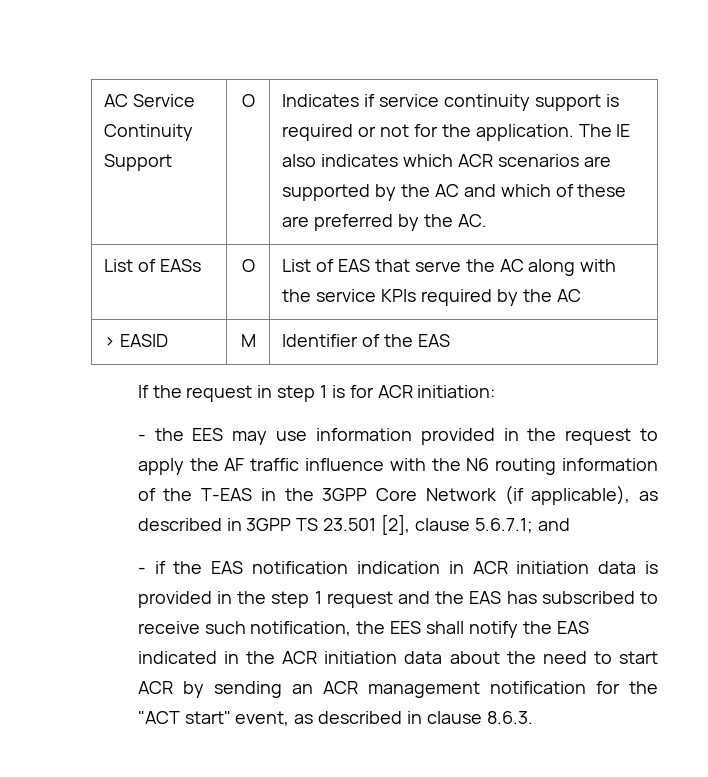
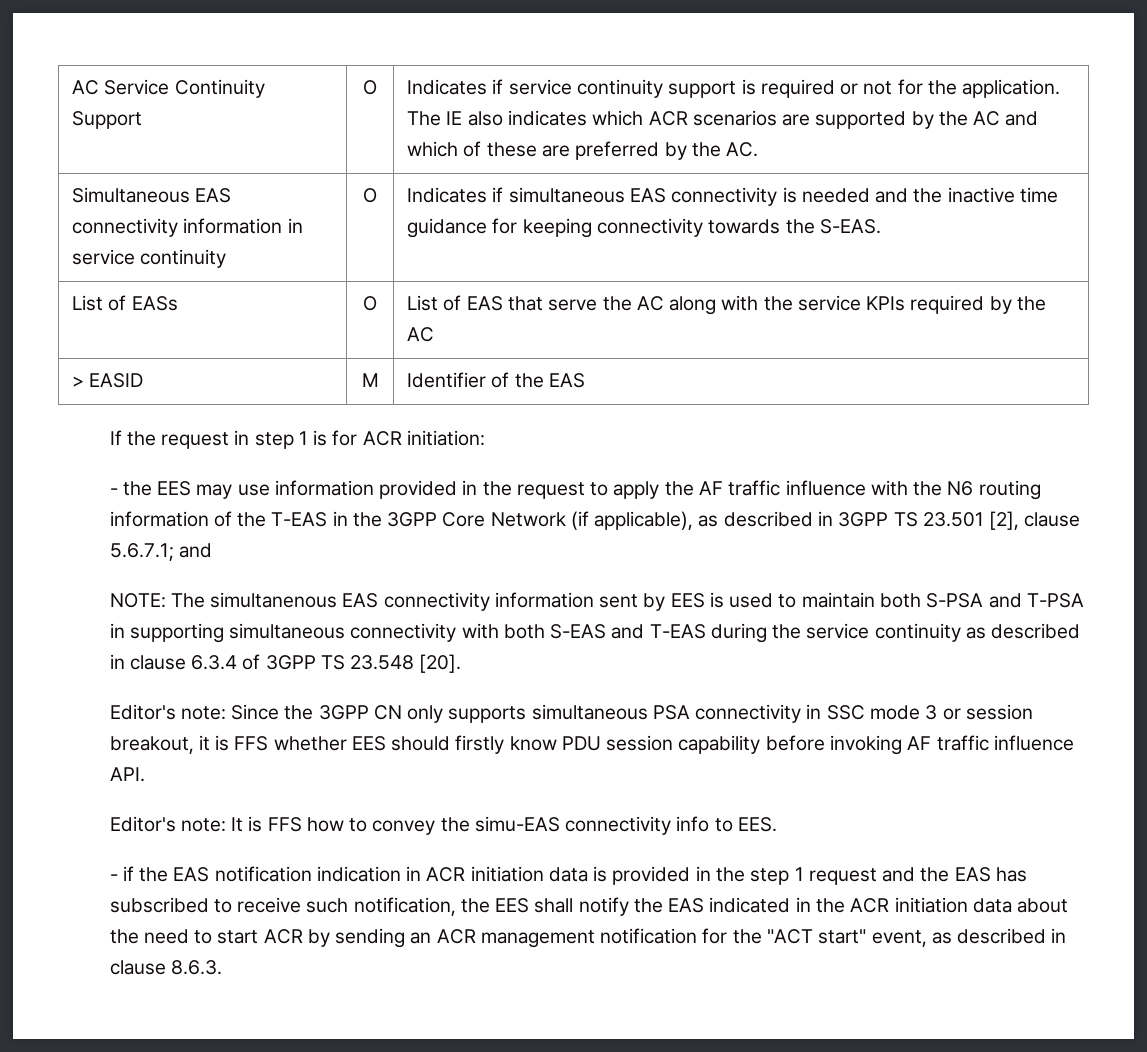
+ Simultaneous EAS connectivity information in service continuity | O | Indicates if simultaneous EAS connectivity is needed and the inactive time guidance for keeping connectivity towards the S-EAS.
+ NOTE: The simultanenous EAS connectivity information sent by EES is used to maintain both S-PSA and T-PSA in supporting simultaneous connectivity with both S-EAS and T-EAS during the service continuity as described in clause 6.3.4 of 3GPP TS 23.548 [20].
+ Editor's note: Since the 3GPP CN only supports simultaneous PSA connectivity in SSC mode 3 or session breakout, it is FFS whether EES should firstly know PDU session capability before invoking AF traffic influence API.
+ Editor's note: It is FFS how to convey the simu-EAS connectivity info to EES.

